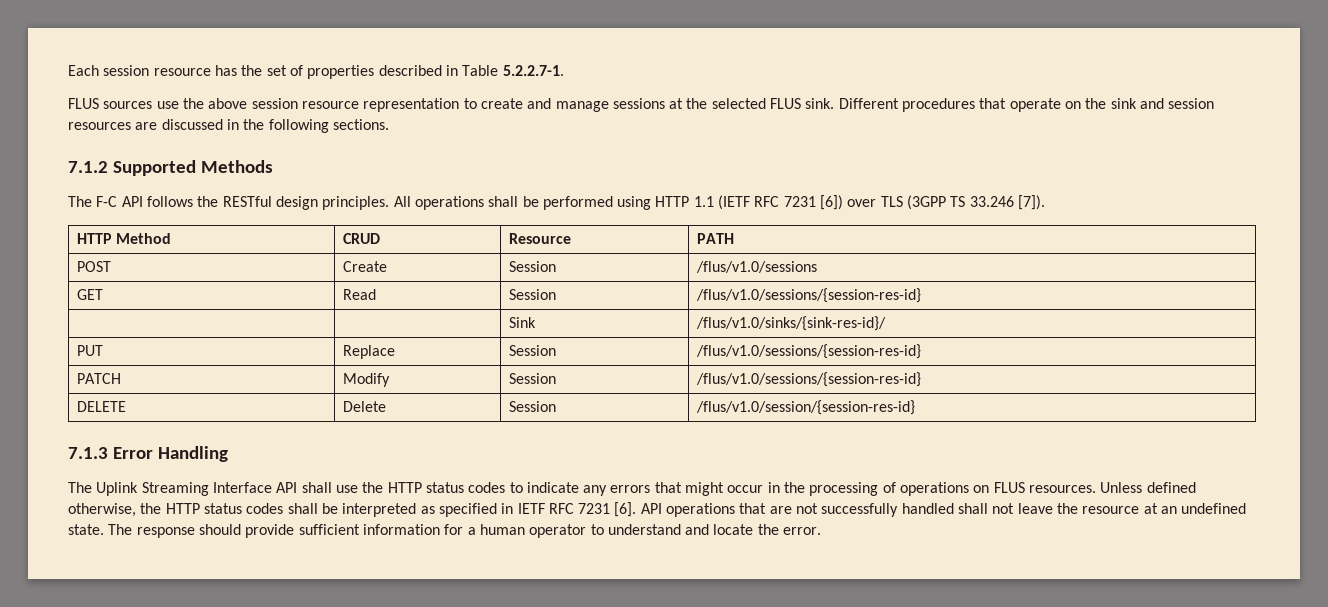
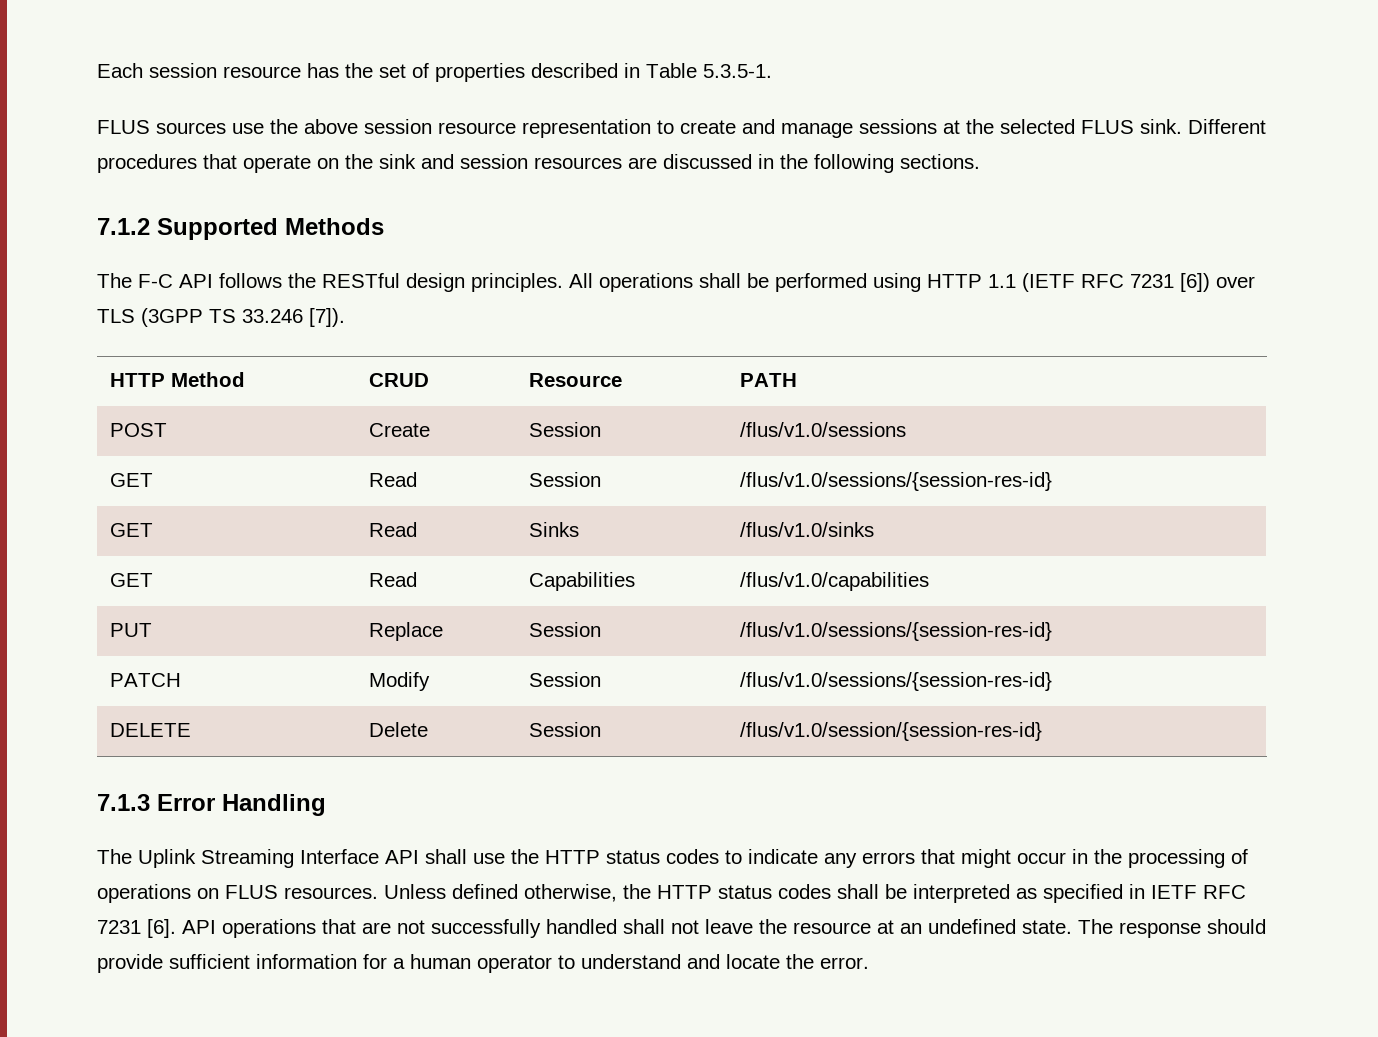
- Each session resource has the set of properties described in Table 5.2.2.7-1.
+ Each session resource has the set of properties described in Table 5.3.5-1.
- | | Sink | /flus/v1.0/sinks/{sink-res-id}/
+ GET | Read | Sinks | /flus/v1.0/sinks
+ GET | Read | Capabilities | /flus/v1.0/capabilities

